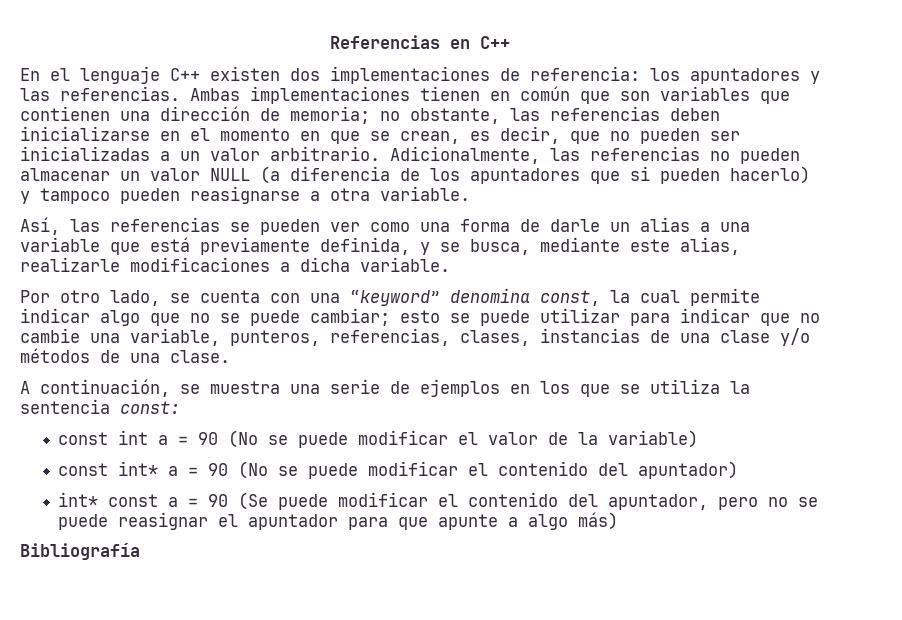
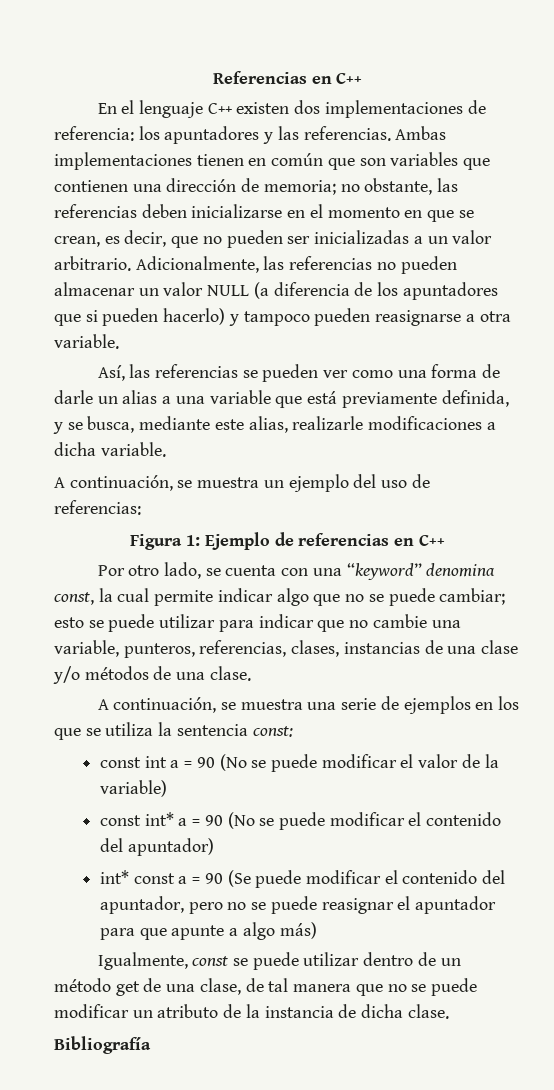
+ A continuación, se muestra un ejemplo del uso de referencias:
+ Figura 1: Ejemplo de referencias en C++
+ Igualmente, const se puede utilizar dentro de un método get de una clase, de tal manera que no se puede modificar un atributo de la instancia de dicha clase.

